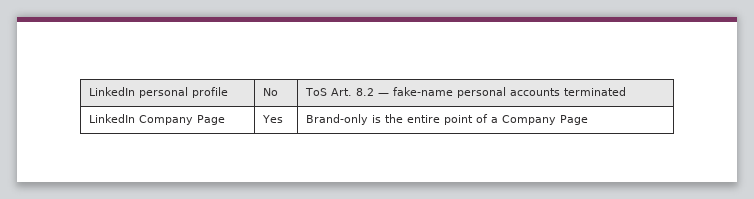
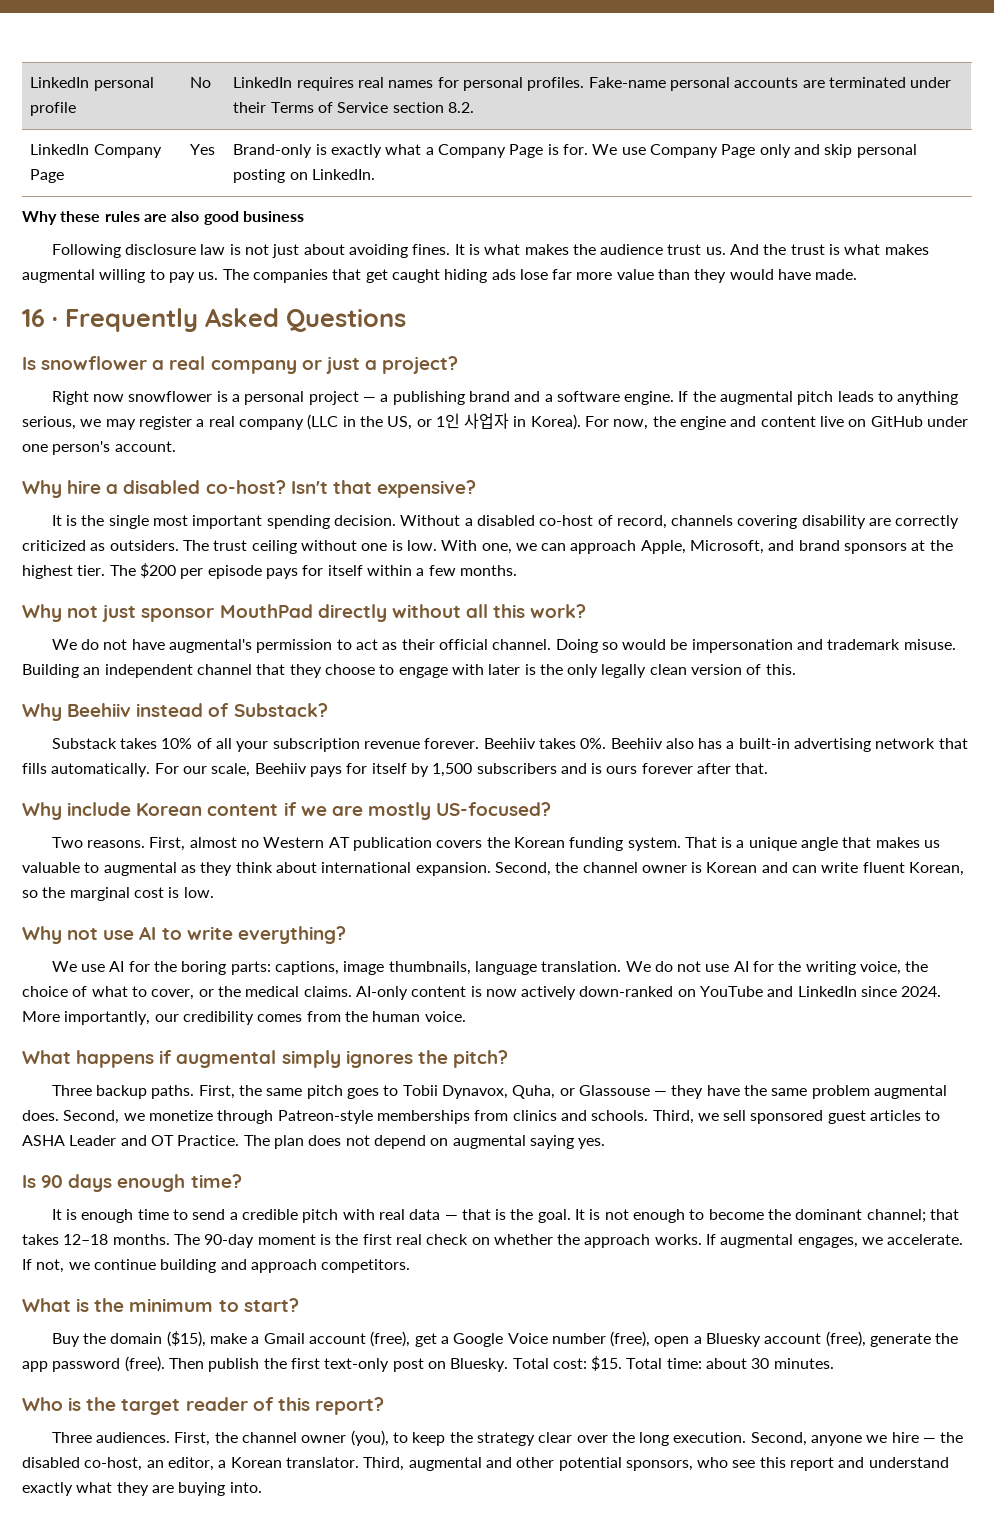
- LinkedIn personal profile | No | ToS Art. 8.2 — fake-name personal accounts terminated
+ LinkedIn personal profile | No | LinkedIn requires real names for personal profiles. Fake-name personal accounts are terminated under their Terms of Service section 8.2.
- LinkedIn Company Page | Yes | Brand-only is the entire point of a Company Page
+ LinkedIn Company Page | Yes | Brand-only is exactly what a Company Page is for. We use Company Page only and skip personal posting on LinkedIn.
+ Why these rules are also good business
+ Following disclosure law is not just about avoiding fines. It is what makes the audience trust us. And the trust is what makes augmental willing to pay us. The companies that get caught hiding ads lose far more value than they would have made.
+ 16 · Frequently Asked Questions
+ Is snowflower a real company or just a project?
+ Right now snowflower is a personal project — a publishing brand and a software engine. If the augmental pitch leads to anything serious, we may register a real company (LLC in the US, or 1인 사업자 in Korea). For now, the engine and content live on GitHub under one person's account.
+ Why hire a disabled co-host? Isn't that expensive?
+ It is the single most important spending decision. Without a disabled co-host of record, channels covering disability are correctly criticized as outsiders. The trust ceiling without one is low. With one, we can approach Apple, Microsoft, and brand sponsors at the highest tier. The $200 per episode pays for itself within a few months.
+ Why not just sponsor MouthPad directly without all this work?
+ We do not have augmental's permission to act as their official channel. Doing so would be impersonation and trademark misuse. Building an independent channel that they choose to engage with later is the only legally clean version of this.
+ Why Beehiiv instead of Substack?
+ Substack takes 10% of all your subscription revenue forever. Beehiiv takes 0%. Beehiiv also has a built-in advertising network that fills automatically. For our scale, Beehiiv pays for itself by 1,500 subscribers and is ours forever after that.
+ Why include Korean content if we are mostly US-focused?
+ Two reasons. First, almost no Western AT publication covers the Korean funding system. That is a unique angle that makes us valuable to augmental as they think about international expansion. Second, the channel owner is Korean and can write fluent Korean, so the marginal cost is low.
+ Why not use AI to write everything?
+ We use AI for the boring parts: captions, image thumbnails, language translation. We do not use AI for the writing voice, the choice of what to cover, or the medical claims. AI-only content is now actively down-ranked on YouTube and LinkedIn since 2024. More importantly, our credibility comes from the human voice.
+ What happens if augmental simply ignores the pitch?
+ Three backup paths. First, the same pitch goes to Tobii Dynavox, Quha, or Glassouse — they have the same problem augmental does. Second, we monetize through Patreon-style memberships from clinics and schools. Third, we sell sponsored guest articles to ASHA Leader and OT Practice. The plan does not depend on augmental saying yes.
+ Is 90 days enough time?
+ It is enough time to send a credible pitch with real data — that is the goal. It is not enough to become the dominant channel; that takes 12–18 months. The 90-day moment is the first real check on whether the approach works. If augmental engages, we accelerate. If not, we continue building and approach competitors.
+ What is the minimum to start?
+ Buy the domain ($15), make a Gmail account (free), get a Google Voice number (free), open a Bluesky account (free), generate the app password (free). Then publish the first text-only post on Bluesky. Total cost: $15. Total time: about 30 minutes.
+ Who is the target reader of this report?
+ Three audiences. First, the channel owner (you), to keep the strategy clear over the long execution. Second, anyone we hire — the disabled co-host, an editor, a Korean translator. Third, augmental and other potential sponsors, who see this report and understand exactly what they are buying into.

